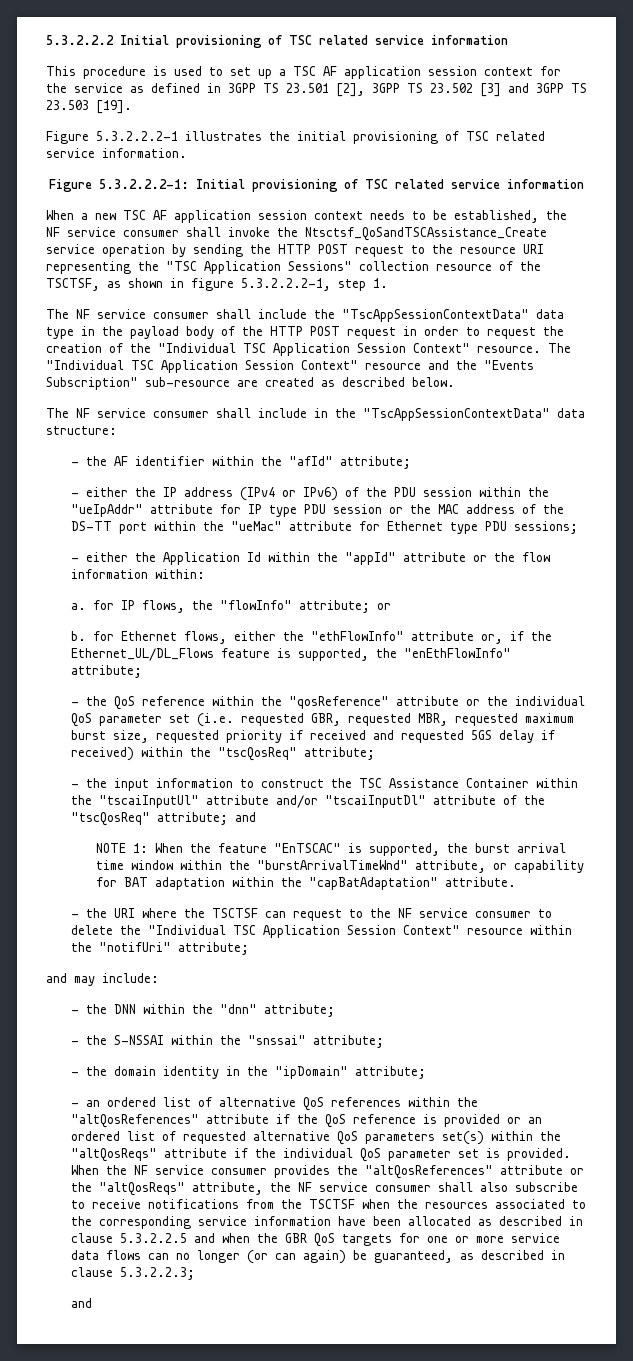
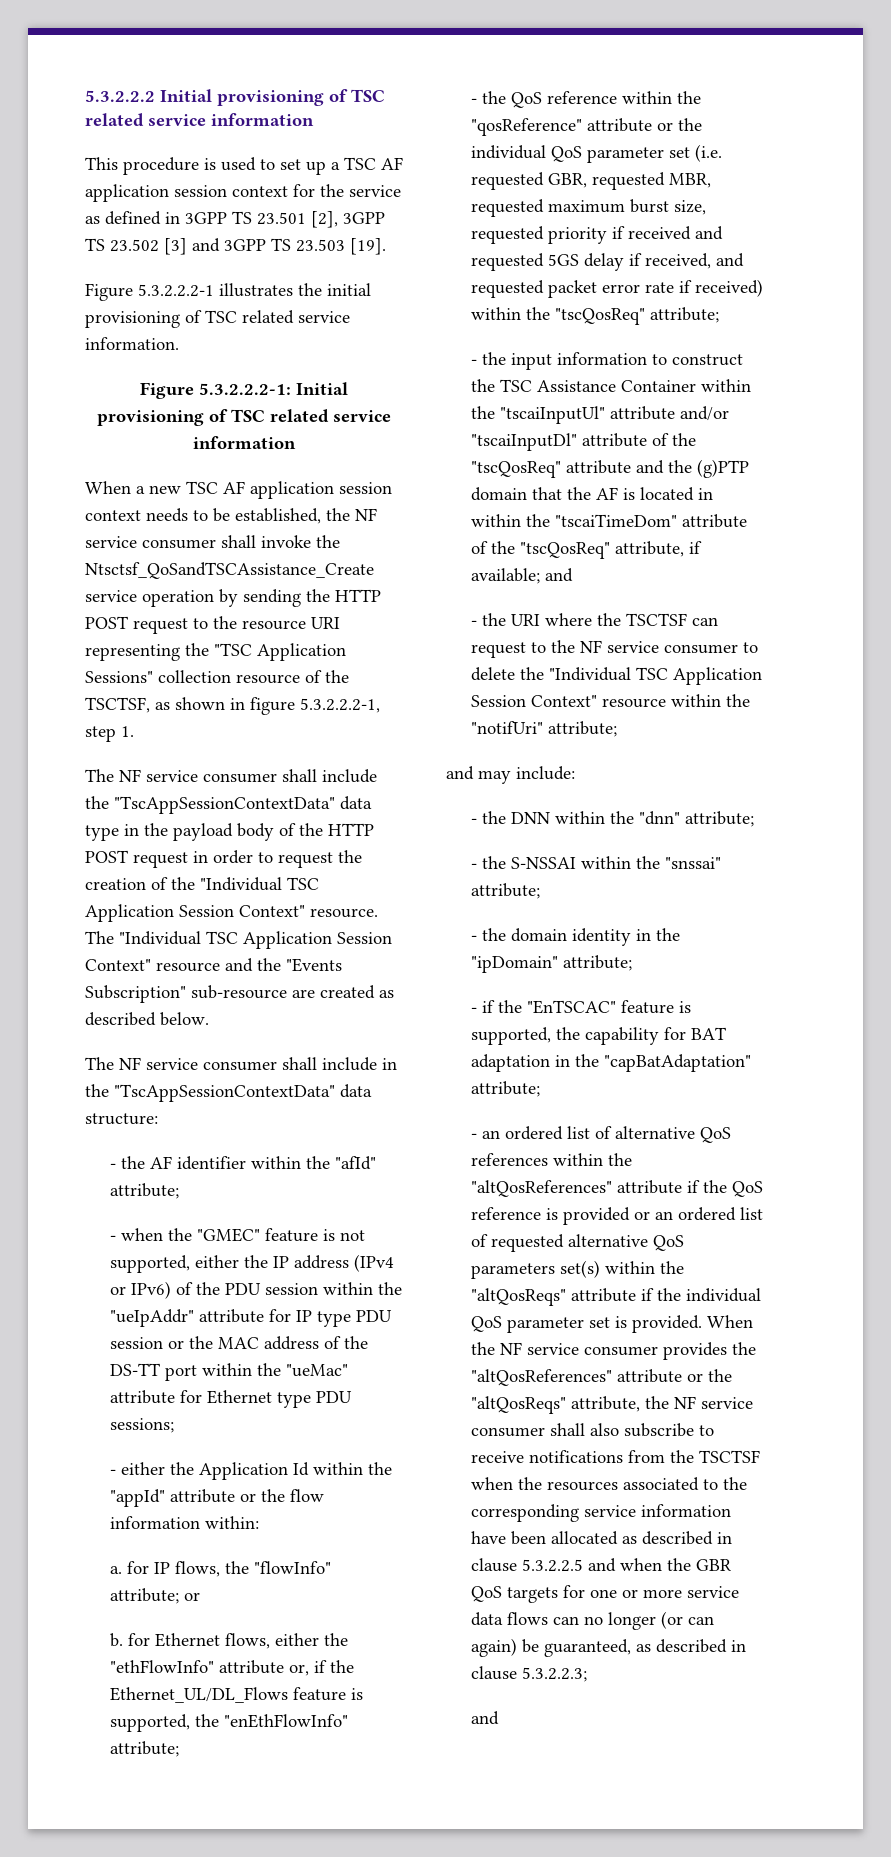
- - either the IP address (IPv4 or IPv6) of the PDU session within the "ueIpAddr" attribute for IP type PDU session or the MAC address of the DS-TT port within the "ueMac" attribute for Ethernet type PDU sessions;
+ - when the "GMEC" feature is not supported, either the IP address (IPv4 or IPv6) of the PDU session within the "ueIpAddr" attribute for IP type PDU session or the MAC address of the DS-TT port within the "ueMac" attribute for Ethernet type PDU sessions;
- - the QoS reference within the "qosReference" attribute or the individual QoS parameter set (i.e. requested GBR, requested MBR, requested maximum burst size, requested priority if received and requested 5GS delay if received) within the "tscQosReq" attribute;
+ - the QoS reference within the "qosReference" attribute or the individual QoS parameter set (i.e. requested GBR, requested MBR, requested maximum burst size, requested priority if received and requested 5GS delay if received, and requested packet error rate if received) within the "tscQosReq" attribute;
- - the input information to construct the TSC Assistance Container within the "tscaiInputUl" attribute and/or "tscaiInputDl" attribute of the "tscQosReq" attribute; and
- NOTE 1: When the feature "EnTSCAC" is supported, the burst arrival time window within the "burstArrivalTimeWnd" attribute, or capability for BAT adaptation within the "capBatAdaptation" attribute.
+ - the input information to construct the TSC Assistance Container within the "tscaiInputUl" attribute and/or "tscaiInputDl" attribute of the "tscQosReq" attribute and the (g)PTP domain that the AF is located in within the "tscaiTimeDom" attribute of the "tscQosReq" attribute, if available; and
+ - if the "EnTSCAC" feature is supported, the capability for BAT adaptation in the "capBatAdaptation" attribute;

